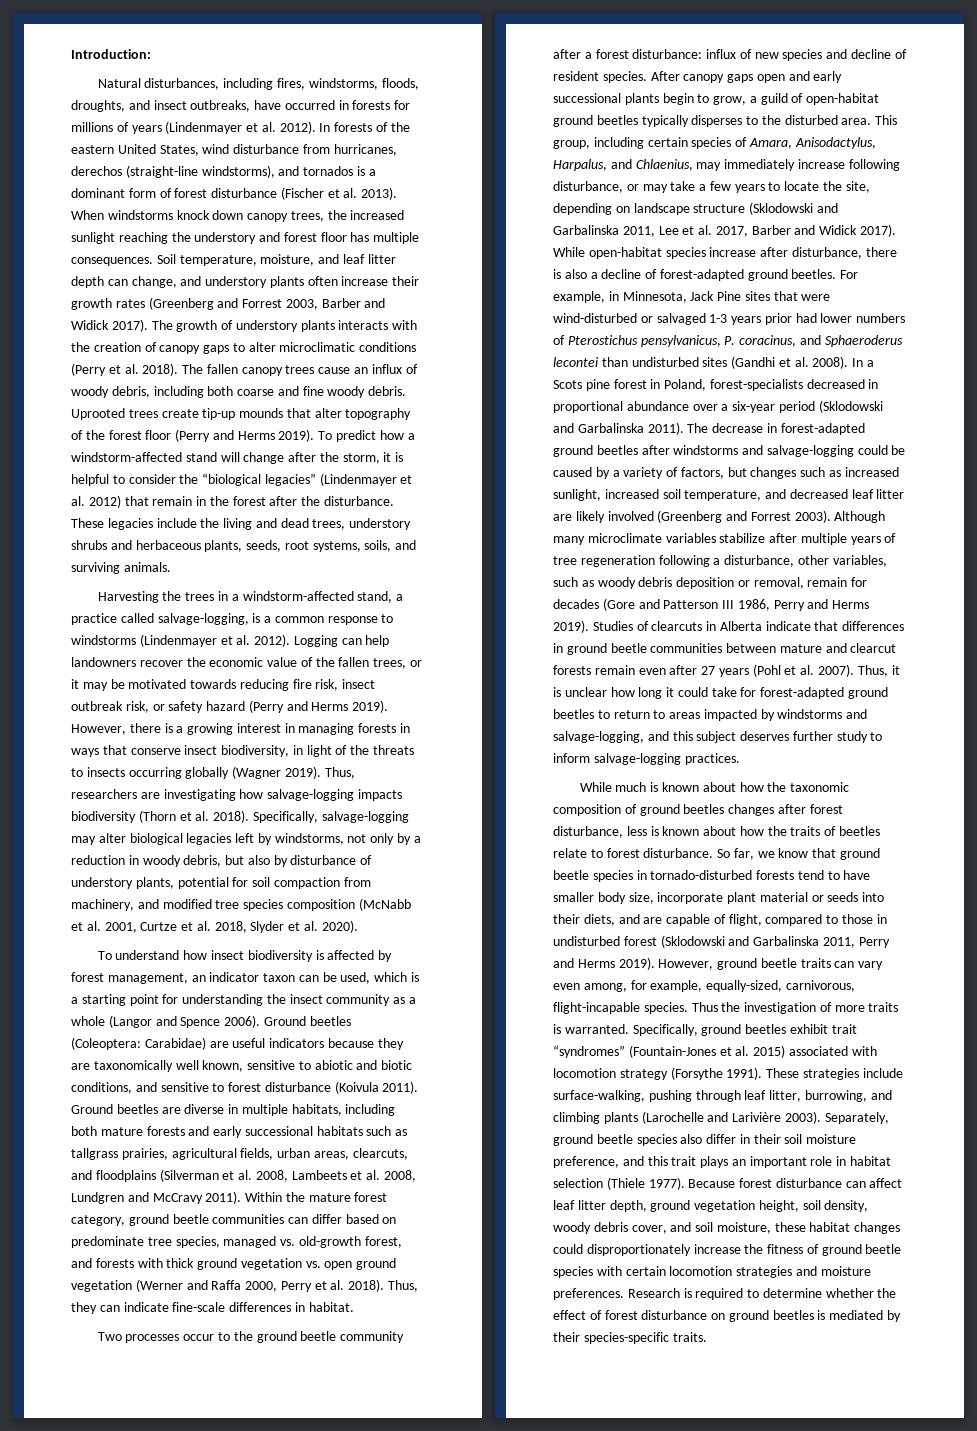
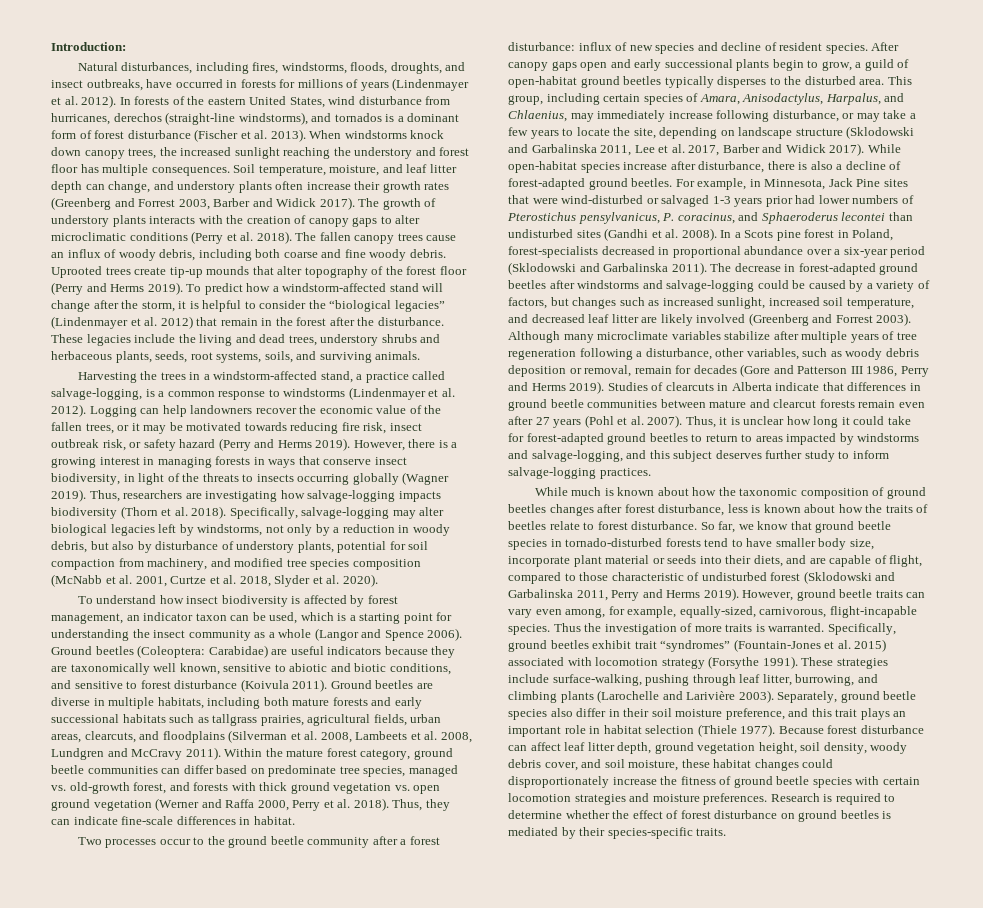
- So far, we know that ground beetle species in tornado-disturbed forests tend to have smaller body size, incorporate plant material or seeds into their diets, and are capable of flight, compared to those in undisturbed forest (Sklodowski and Garbalinska 2011, Perry and Herms 2019).
+ So far, we know that ground beetle species in tornado-disturbed forests tend to have smaller body size, incorporate plant material or seeds into their diets, and are capable of flight, compared to those characteristic of undisturbed forest (Sklodowski and Garbalinska 2011, Perry and Herms 2019).

